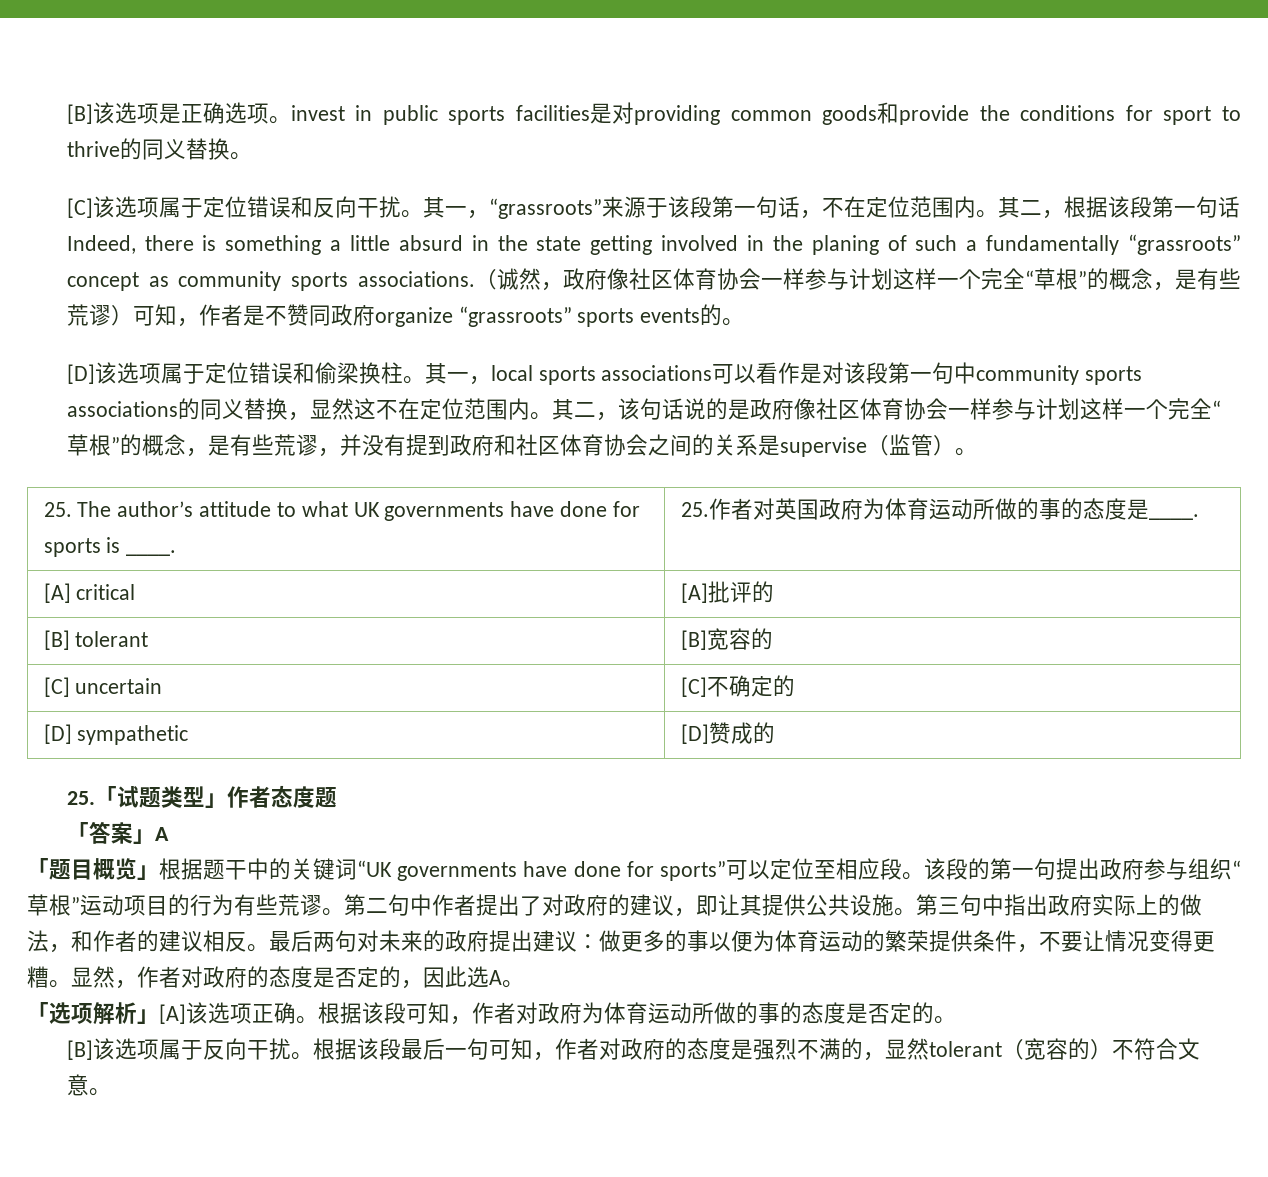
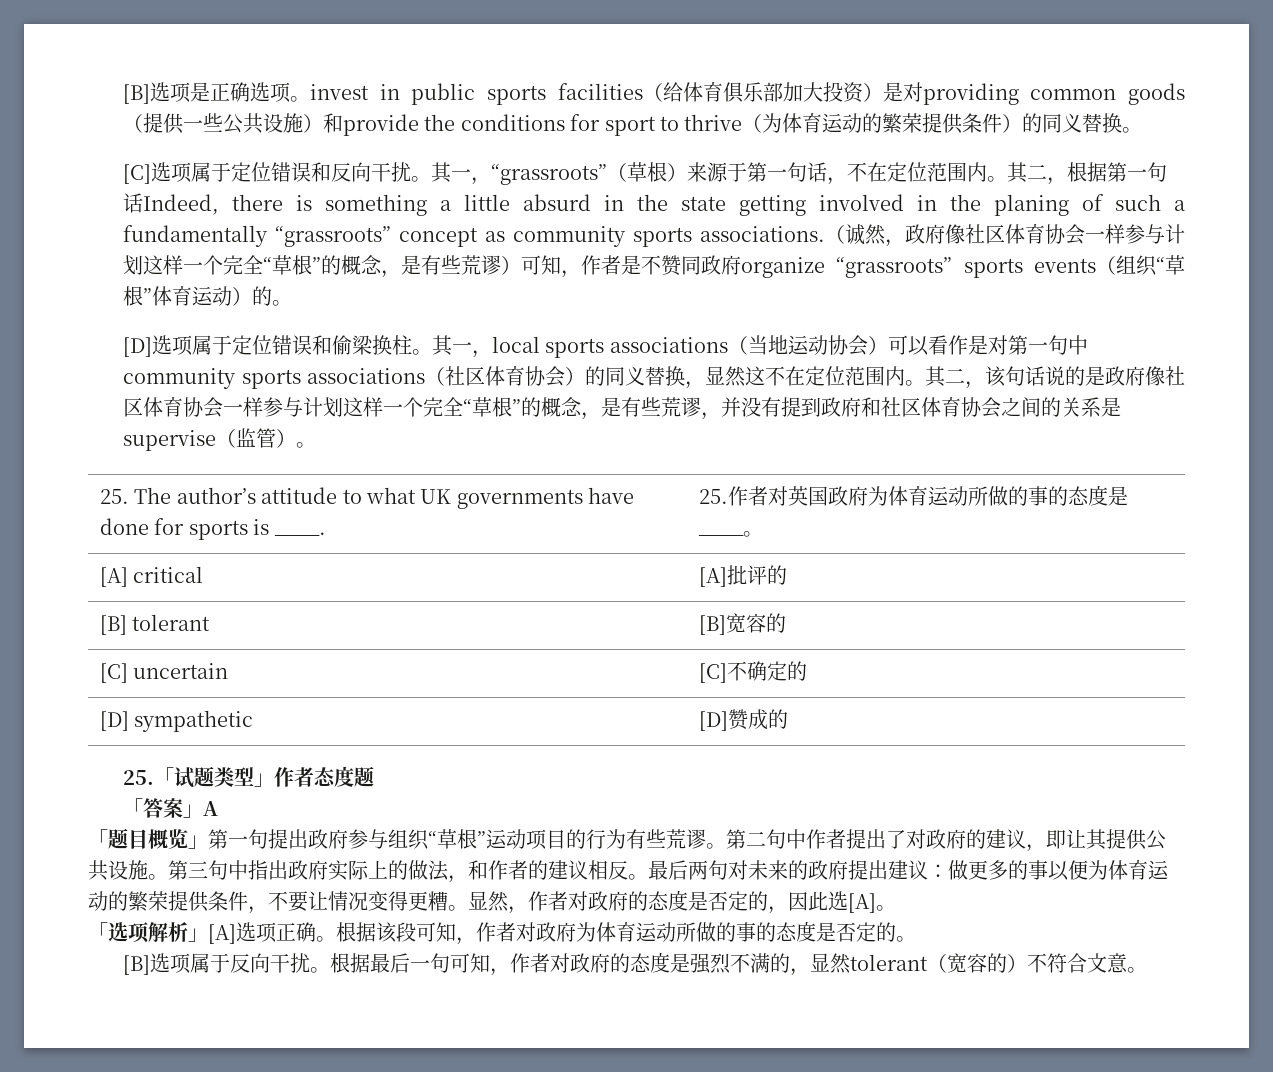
- [B]该选项是正确选项。invest in public sports facilities是对providing common goods和provide the conditions for sport to thrive的同义替换。
+ [B]选项是正确选项。invest in public sports facilities（给体育俱乐部加大投资）是对providing common goods（提供一些公共设施）和provide the conditions for sport to thrive（为体育运动的繁荣提供条件）的同义替换。
- [C]该选项属于定位错误和反向干扰。
+ [C]选项属于定位错误和反向干扰。
- 其一，“grassroots”来源于该段第一句话，不在定位范围内。
+ 其一，“grassroots”（草根）来源于第一句话，不在定位范围内。
- 其二，根据该段第一句话Indeed, there is something a little absurd in the state getting involved in the planing of such a fundamentally “grassroots” concept as community sports associations.
+ 其二，根据第一句话Indeed, there is something a little absurd in the state getting involved in the planing of such a fundamentally “grassroots” concept as community sports associations.
- （诚然，政府像社区体育协会一样参与计划这样一个完全“草根”的概念，是有些荒谬）可知，作者是不赞同政府organize “grassroots” sports events的。
+ （诚然，政府像社区体育协会一样参与计划这样一个完全“草根”的概念，是有些荒谬）可知，作者是不赞同政府organize “grassroots” sports events（组织“草根”体育运动）的。
- [D]该选项属于定位错误和偷梁换柱。
+ [D]选项属于定位错误和偷梁换柱。
- 其一，local sports associations可以看作是对该段第一句中community sports associations的同义替换，显然这不在定位范围内。
+ 其一，local sports associations（当地运动协会）可以看作是对第一句中community sports associations（社区体育协会）的同义替换，显然这不在定位范围内。
- 25. The author’s attitude to what UK governments have done for sports is ____. | 25.作者对英国政府为体育运动所做的事的态度是____.
+ 25. The author’s attitude to what UK governments have done for sports is ____. | 25.作者对英国政府为体育运动所做的事的态度是____。
- 「题目概览」根据题干中的关键词“UK governments have done for sports”可以定位至相应段。该段的第一句提出政府参与组织“草根”运动项目的行为有些荒谬。
+ 「题目概览」第一句提出政府参与组织“草根”运动项目的行为有些荒谬。
- 显然，作者对政府的态度是否定的，因此选A。
+ 显然，作者对政府的态度是否定的，因此选[A]。
- 「选项解析」[A]该选项正确。
+ 「选项解析」[A]选项正确。
- [B]该选项属于反向干扰。
+ [B]选项属于反向干扰。
- 根据该段最后一句可知，作者对政府的态度是强烈不满的，显然tolerant（宽容的）不符合文意。
+ 根据最后一句可知，作者对政府的态度是强烈不满的，显然tolerant（宽容的）不符合文意。

